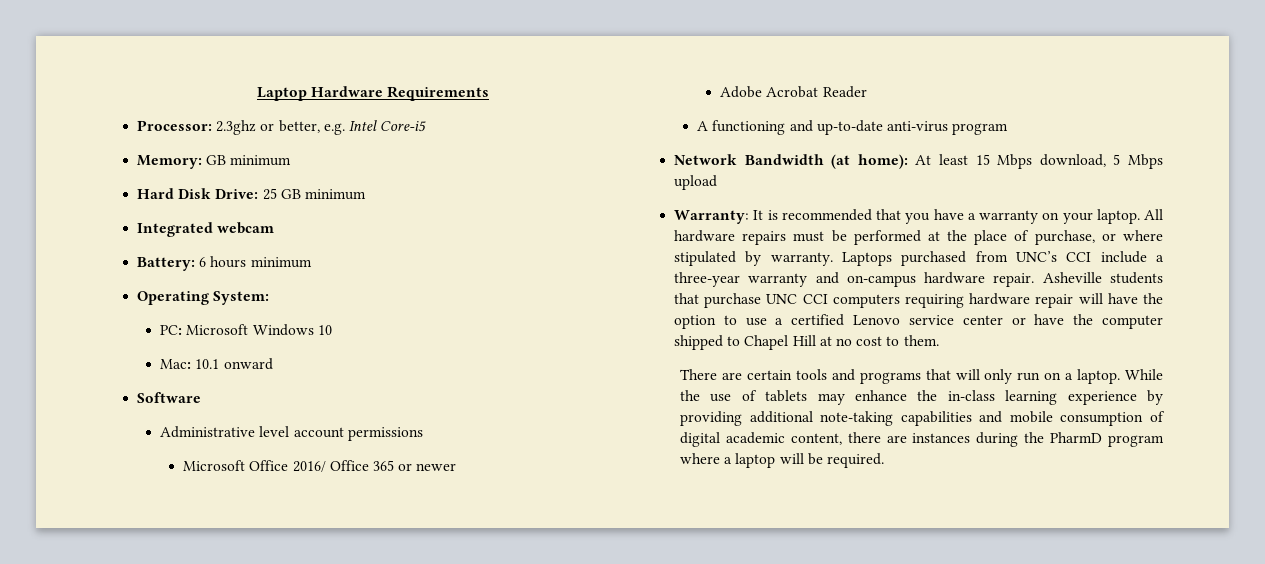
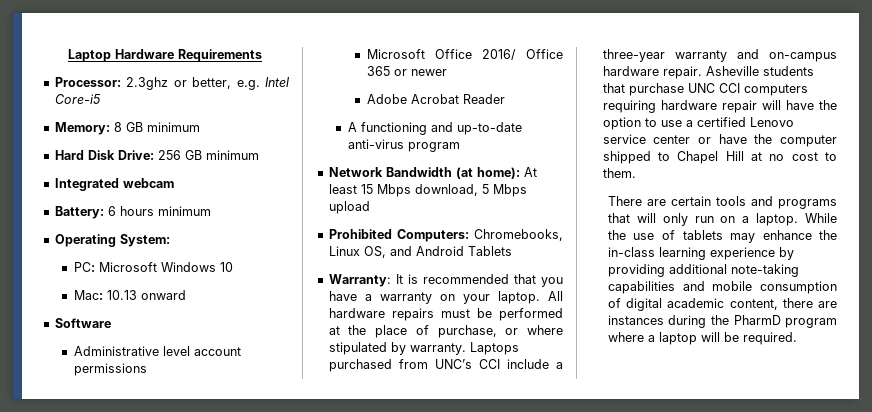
- Memory: GB minimum
+ Memory: 8 GB minimum
- Hard Disk Drive: 25 GB minimum
+ Hard Disk Drive: 256 GB minimum
- Mac: 10.1 onward
+ Mac: 10.13 onward
+ Prohibited Computers: Chromebooks, Linux OS, and Android Tablets

